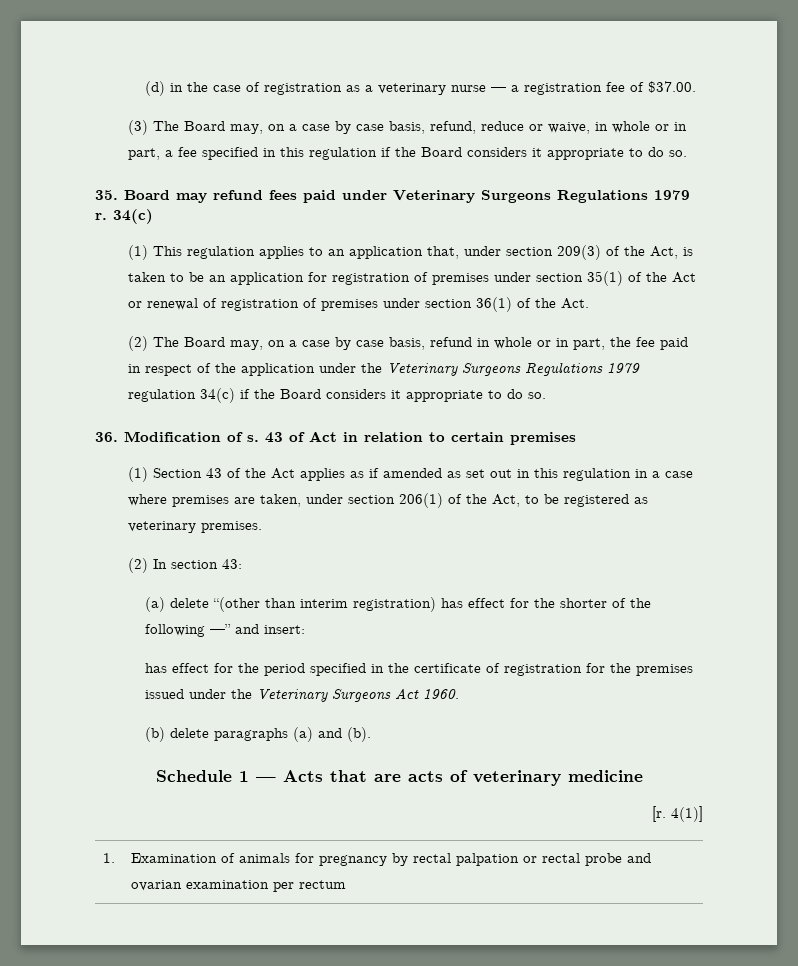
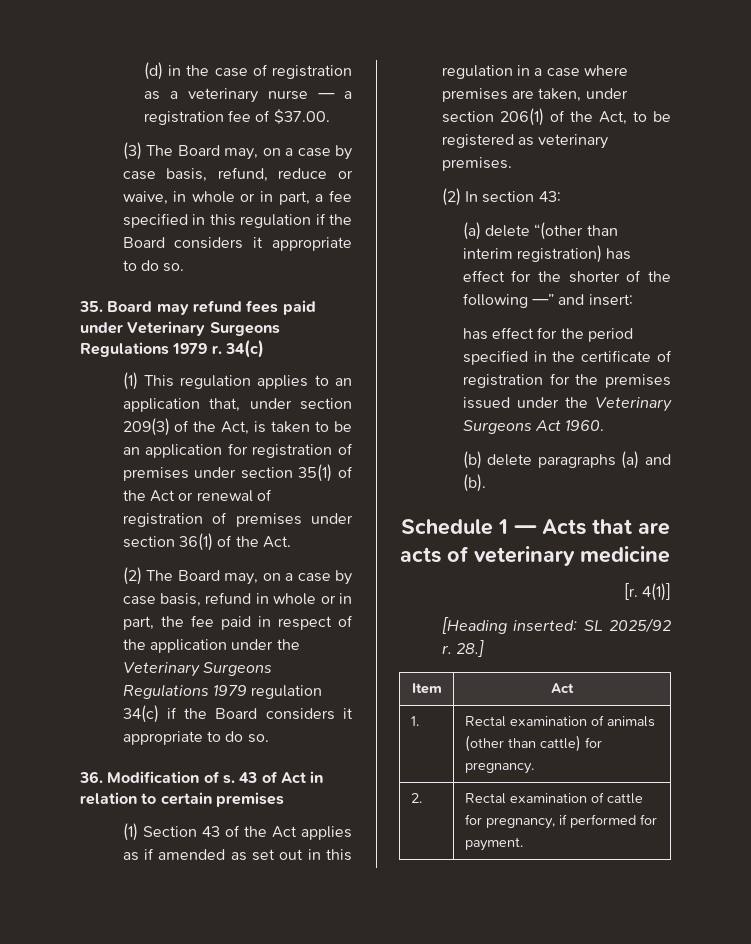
- 1. | Examination of animals for pregnancy by rectal palpation or rectal probe and ovarian examination per rectum
+ [Heading inserted: SL 2025/92 r. 28.]
+ Item | Act
+ 1. | Rectal examination of animals (other than cattle) for pregnancy.
+ 2. | Rectal examination of cattle for pregnancy, if performed for payment.

